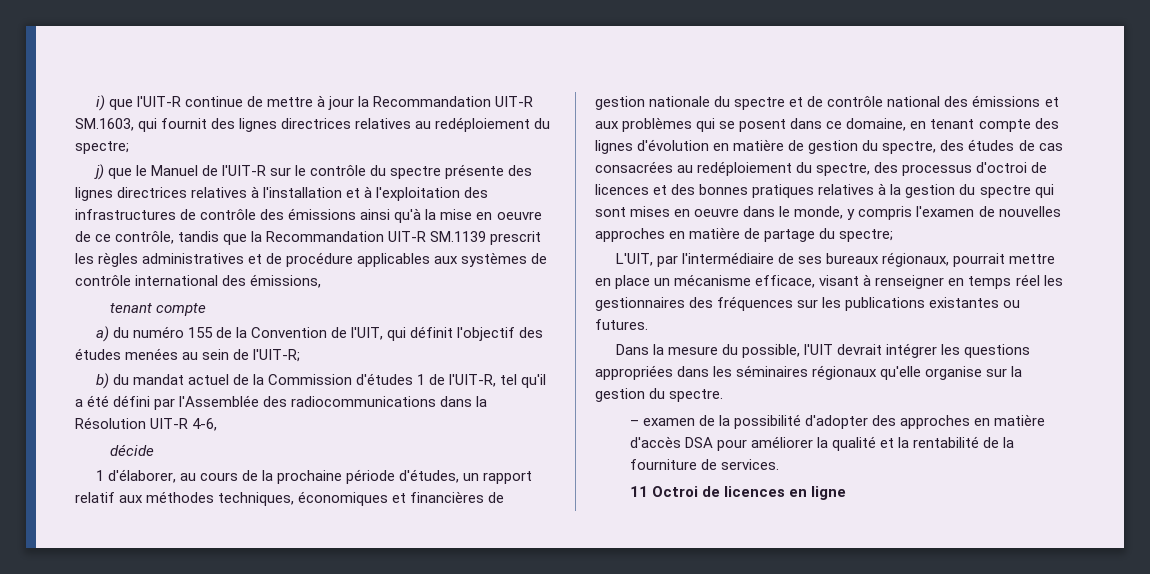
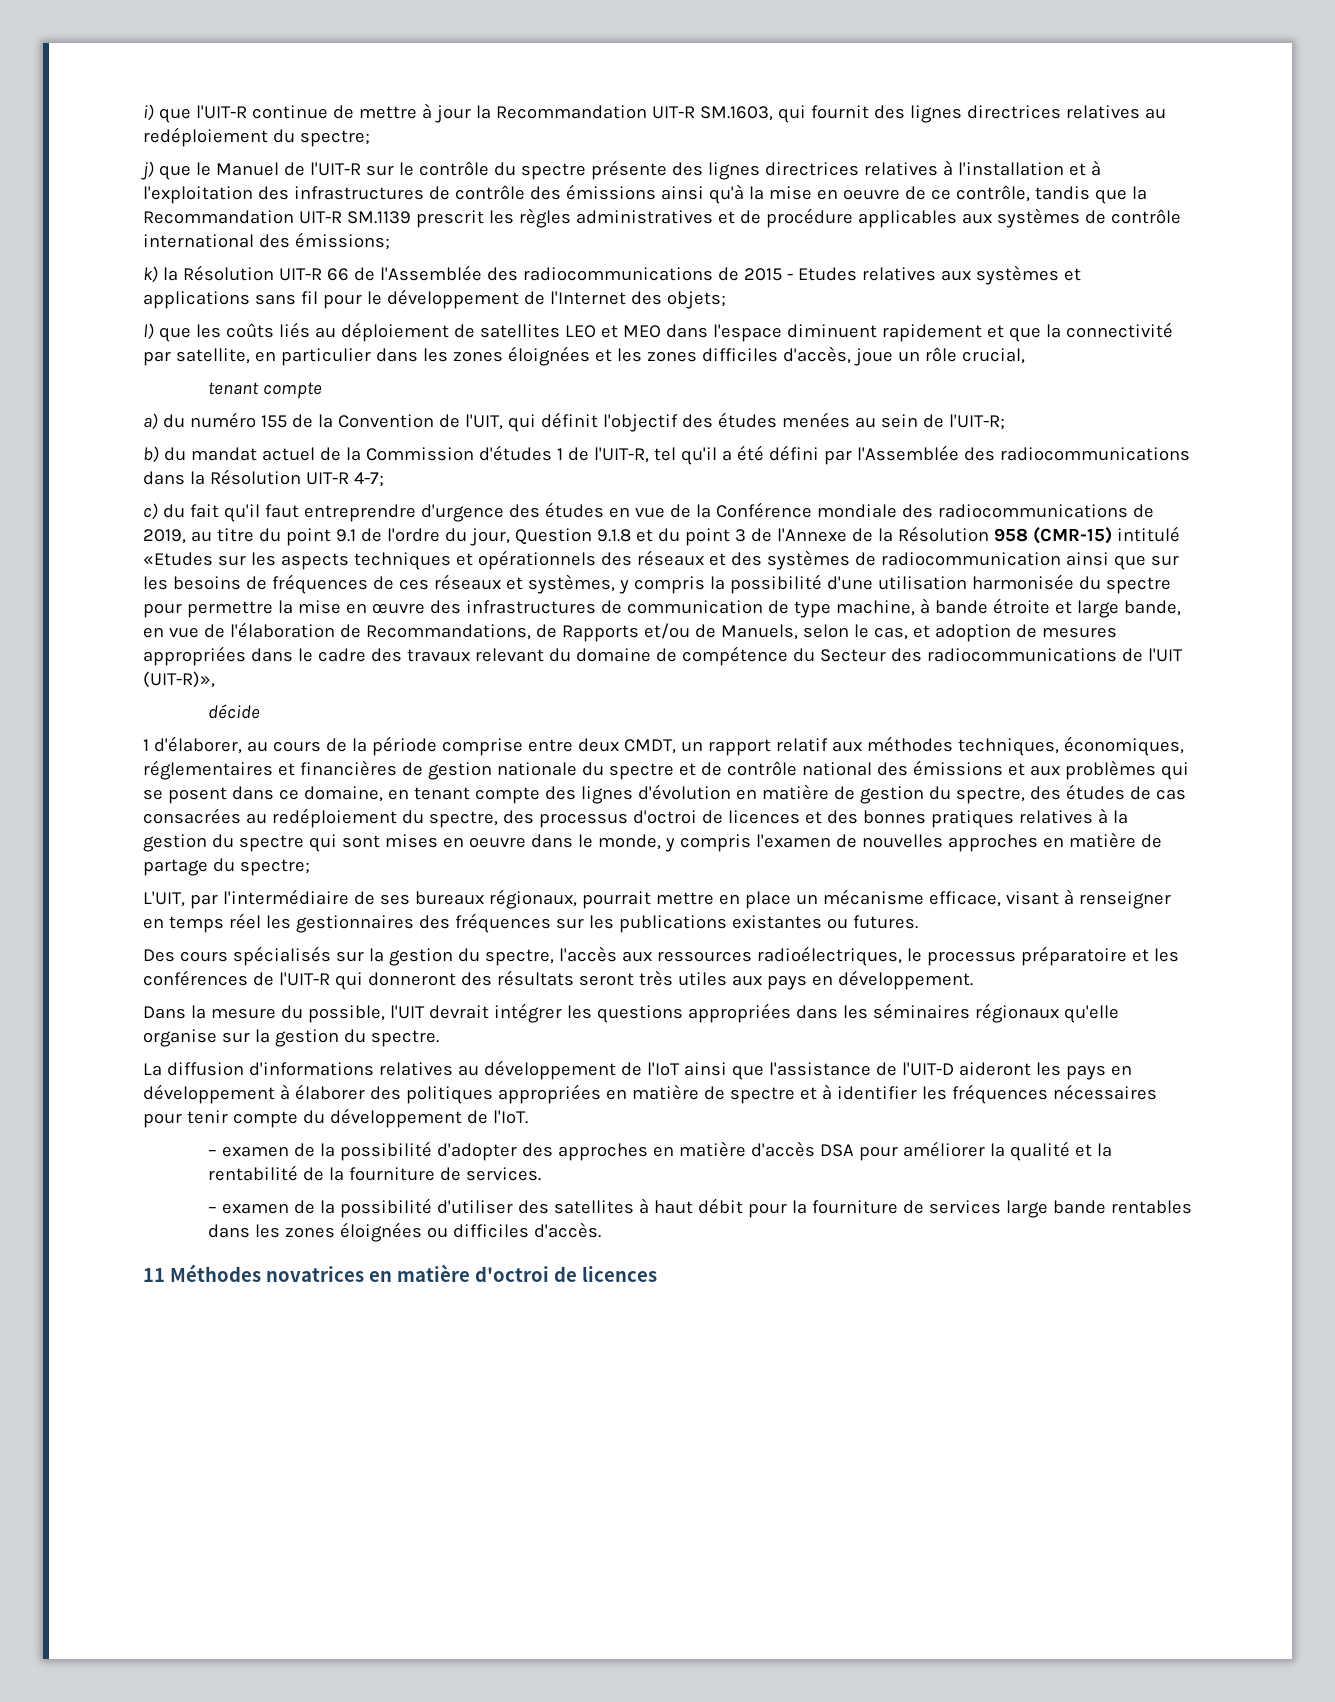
- j) que le Manuel de l'UIT-R sur le contrôle du spectre présente des lignes directrices relatives à l'installation et à l'exploitation des infrastructures de contrôle des émissions ainsi qu'à la mise en oeuvre de ce contrôle, tandis que la Recommandation UIT-R SM.1139 prescrit les règles administratives et de procédure applicables aux systèmes de contrôle international des émissions,
+ j) que le Manuel de l'UIT-R sur le contrôle du spectre présente des lignes directrices relatives à l'installation et à l'exploitation des infrastructures de contrôle des émissions ainsi qu'à la mise en oeuvre de ce contrôle, tandis que la Recommandation UIT-R SM.1139 prescrit les règles administratives et de procédure applicables aux systèmes de contrôle international des émissions;
+ k) la Résolution UIT-R 66 de l'Assemblée des radiocommunications de 2015 - Etudes relatives aux systèmes et applications sans fil pour le développement de l'Internet des objets;
+ l) que les coûts liés au déploiement de satellites LEO et MEO dans l'espace diminuent rapidement et que la connectivité par satellite, en particulier dans les zones éloignées et les zones difficiles d'accès, joue un rôle crucial,
- b) du mandat actuel de la Commission d'études 1 de l'UIT-R, tel qu'il a été défini par l'Assemblée des radiocommunications dans la Résolution UIT-R 4-6,
+ b) du mandat actuel de la Commission d'études 1 de l'UIT-R, tel qu'il a été défini par l'Assemblée des radiocommunications dans la Résolution UIT-R 4-7;
+ c) du fait qu'il faut entreprendre d'urgence des études en vue de la Conférence mondiale des radiocommunications de 2019, au titre du point 9.1 de l'ordre du jour, Question 9.1.8 et du point 3 de l'Annexe de la Résolution 958 (CMR-15) intitulé «Etudes sur les aspects techniques et opérationnels des réseaux et des systèmes de radiocommunication ainsi que sur les besoins de fréquences de ces réseaux et systèmes, y compris la possibilité d'une utilisation harmonisée du spectre pour permettre la mise en œuvre des infrastructures de communication de type machine, à bande étroite et large bande, en vue de l'élaboration de Recommandations, de Rapports et/ou de Manuels, selon le cas, et adoption de mesures appropriées dans le cadre des travaux relevant du domaine de compétence du Secteur des radiocommunications de l'UIT (UIT-R)»,
- 1 d'élaborer, au cours de la prochaine période d'études, un rapport relatif aux méthodes techniques, économiques et financières de gestion nationale du spectre et de contrôle national des émissions et aux problèmes qui se posent dans ce domaine, en tenant compte des lignes d'évolution en matière de gestion du spectre, des études de cas consacrées au redéploiement du spectre, des processus d'octroi de licences et des bonnes pratiques relatives à la gestion du spectre qui sont mises en oeuvre dans le monde, y compris l'examen de nouvelles approches en matière de partage du spectre;
+ 1 d'élaborer, au cours de la période comprise entre deux CMDT, un rapport relatif aux méthodes techniques, économiques, réglementaires et financières de gestion nationale du spectre et de contrôle national des émissions et aux problèmes qui se posent dans ce domaine, en tenant compte des lignes d'évolution en matière de gestion du spectre, des études de cas consacrées au redéploiement du spectre, des processus d'octroi de licences et des bonnes pratiques relatives à la gestion du spectre qui sont mises en oeuvre dans le monde, y compris l'examen de nouvelles approches en matière de partage du spectre;
+ Des cours spécialisés sur la gestion du spectre, l'accès aux ressources radioélectriques, le processus préparatoire et les conférences de l'UIT-R qui donneront des résultats seront très utiles aux pays en développement.
+ La diffusion d'informations relatives au développement de l'IoT ainsi que l'assistance de l'UIT-D aideront les pays en développement à élaborer des politiques appropriées en matière de spectre et à identifier les fréquences nécessaires pour tenir compte du développement de l'IoT.
- 11 Octroi de licences en ligne
+ – examen de la possibilité d'utiliser des satellites à haut débit pour la fourniture de services large bande rentables dans les zones éloignées ou difficiles d'accès.
+ 11 Méthodes novatrices en matière d'octroi de licences

